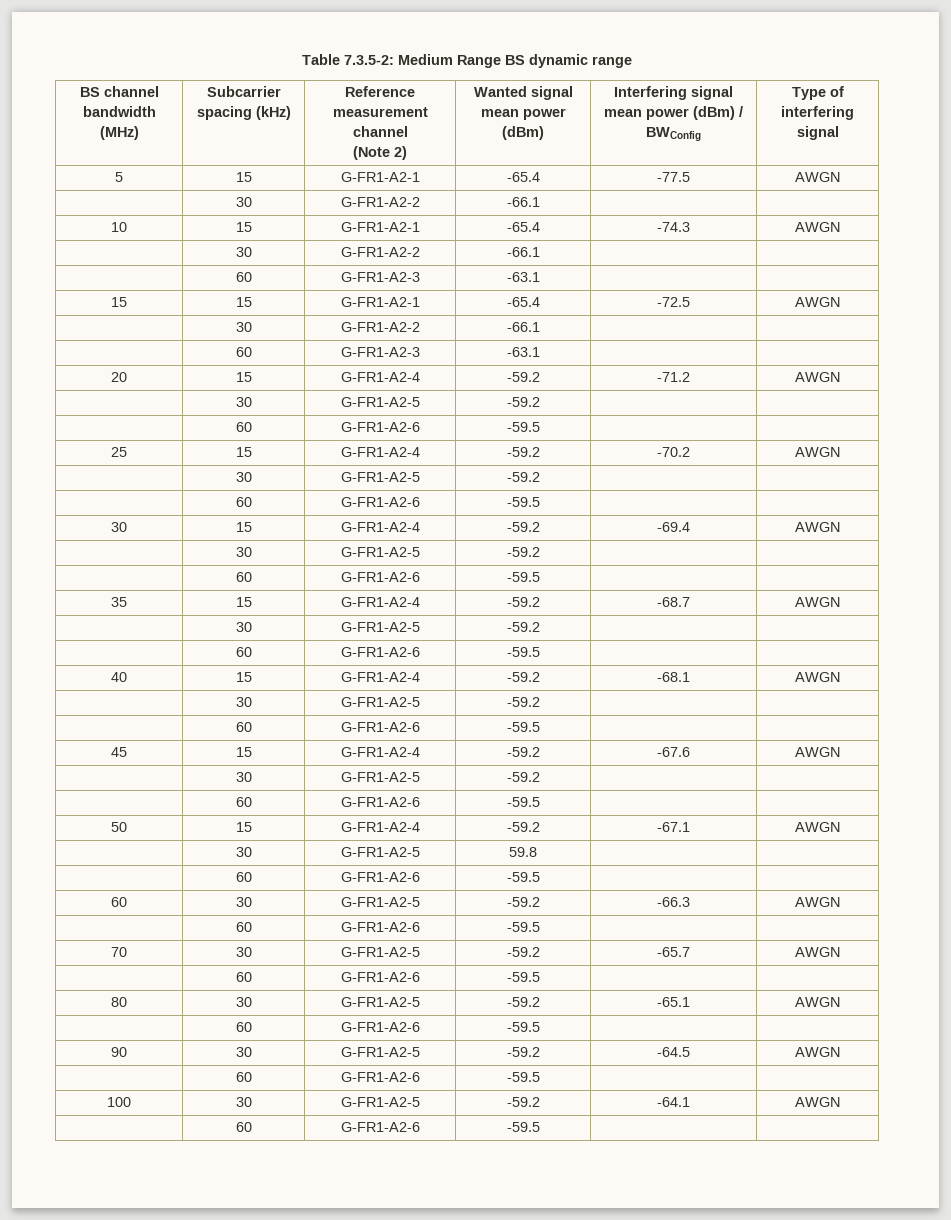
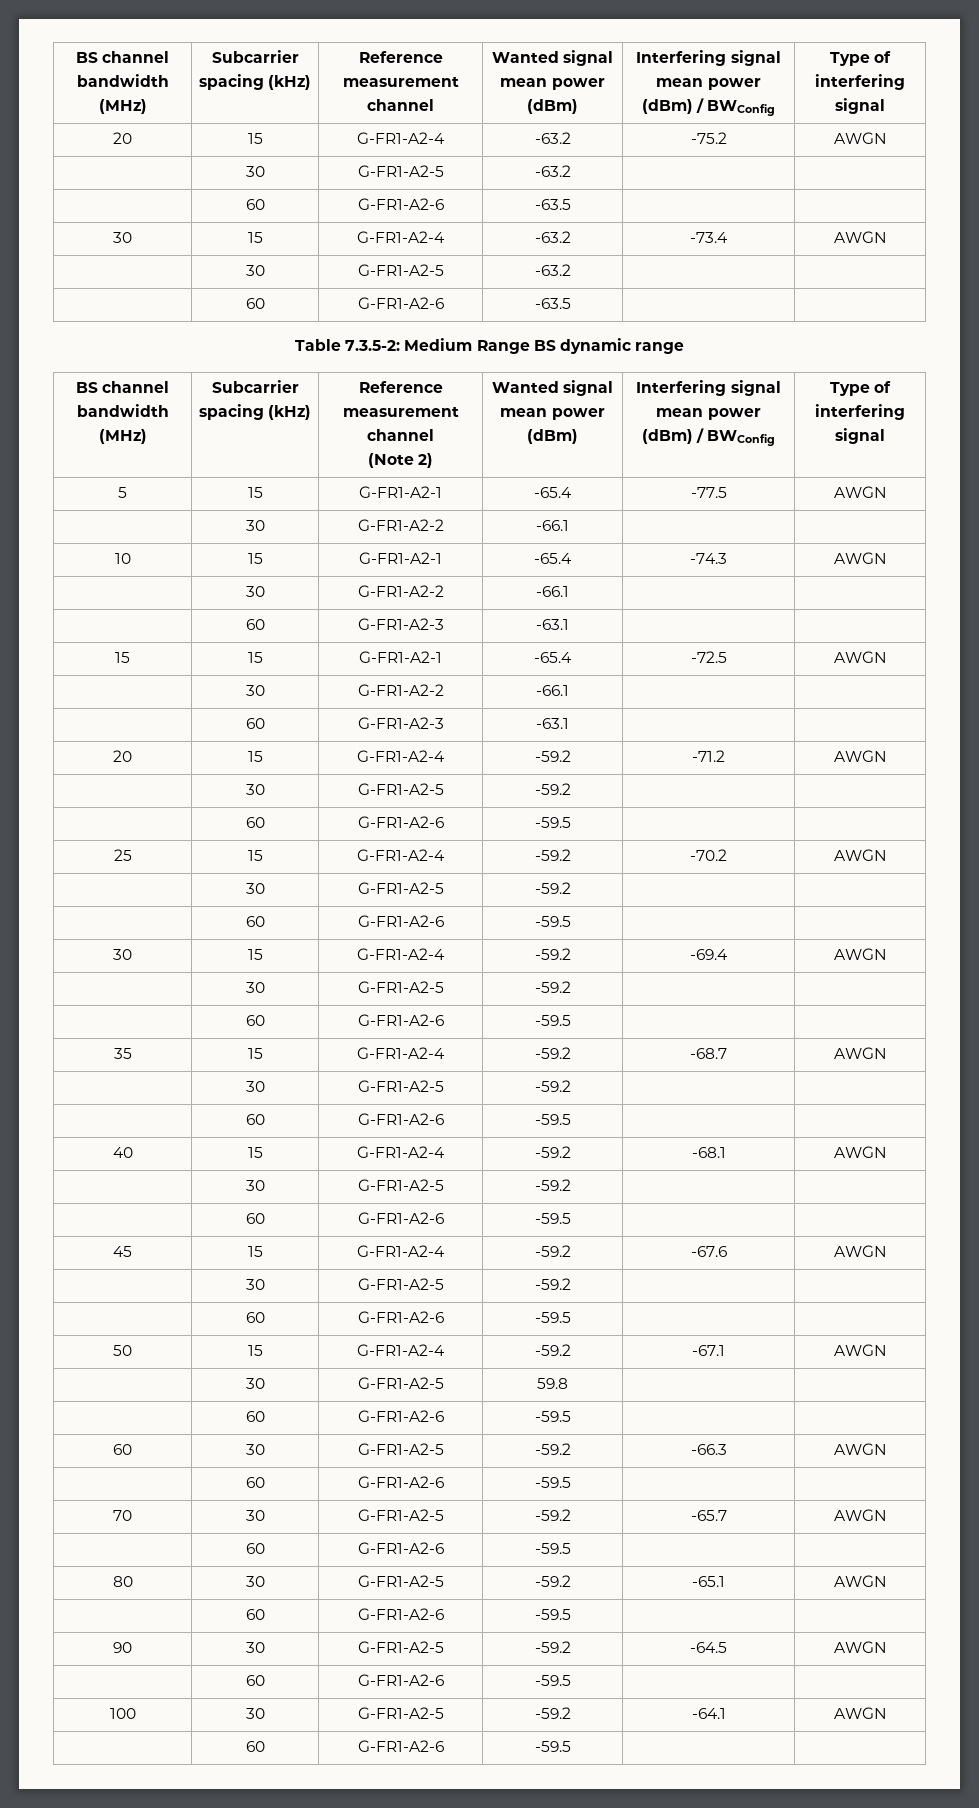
+ BS channel bandwidth (MHz) | Subcarrier spacing (kHz) | Reference measurement channel | Wanted signal mean power (dBm) | Interfering signal mean power (dBm) / BWConfig | Type of interfering signal
+ 20 | 15 | G-FR1-A2-4 | -63.2 | -75.2 | AWGN
+ | 30 | G-FR1-A2-5 | -63.2 | |
+ | 60 | G-FR1-A2-6 | -63.5 | |
+ 30 | 15 | G-FR1-A2-4 | -63.2 | -73.4 | AWGN
+ | 30 | G-FR1-A2-5 | -63.2 | |
+ | 60 | G-FR1-A2-6 | -63.5 | |

